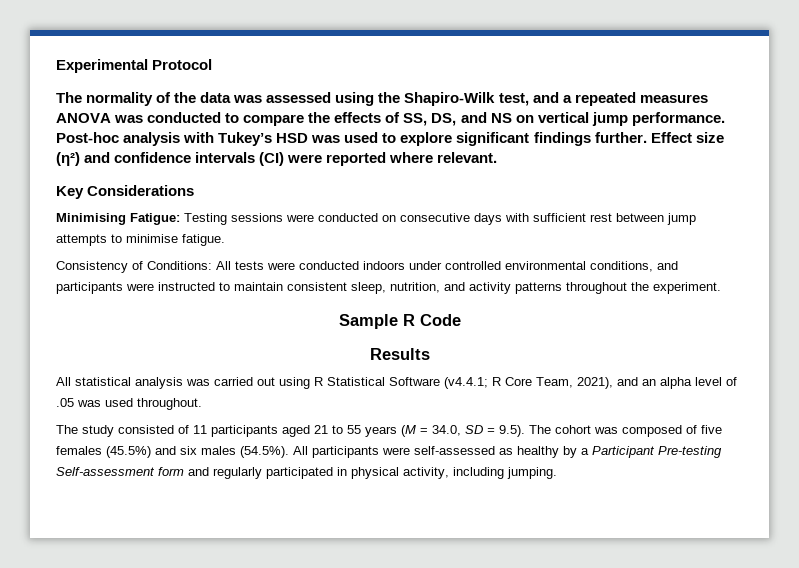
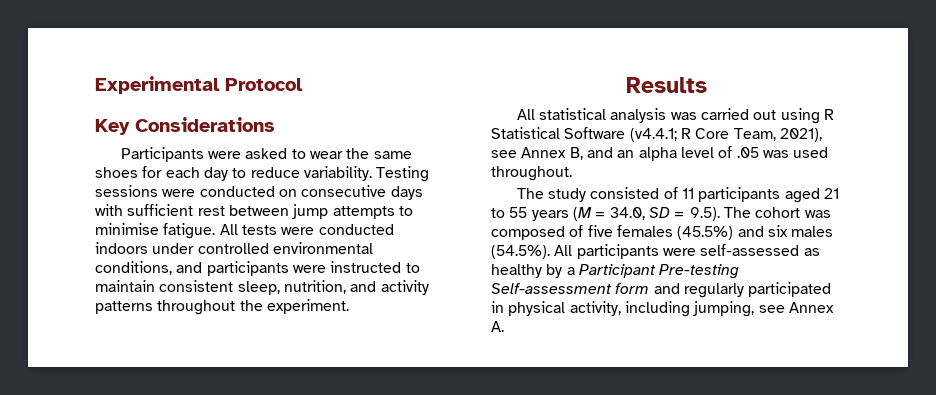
- The normality of the data was assessed using the Shapiro-Wilk test, and a repeated measures ANOVA was conducted to compare the effects of SS, DS, and NS on vertical jump performance. Post-hoc analysis with Tukey’s HSD was used to explore significant findings further. Effect size (η²) and confidence intervals (CI) were reported where relevant.
  Key Considerations
- Minimising Fatigue: Testing sessions were conducted on consecutive days with sufficient rest between jump attempts to minimise fatigue.
- Consistency of Conditions: All tests were conducted indoors under controlled environmental conditions, and participants were instructed to maintain consistent sleep, nutrition, and activity patterns throughout the experiment.
+ Participants were asked to wear the same shoes for each day to reduce variability. Testing sessions were conducted on consecutive days with sufficient rest between jump attempts to minimise fatigue. All tests were conducted indoors under controlled environmental conditions, and participants were instructed to maintain consistent sleep, nutrition, and activity patterns throughout the experiment.
- Sample R Code
- All statistical analysis was carried out using R Statistical Software (v4.4.1; R Core Team, 2021), and an alpha level of .05 was used throughout.
+ All statistical analysis was carried out using R Statistical Software (v4.4.1; R Core Team, 2021), see Annex B, and an alpha level of .05 was used throughout.
- The study consisted of 11 participants aged 21 to 55 years (M = 34.0, SD = 9.5). The cohort was composed of five females (45.5%) and six males (54.5%). All participants were self-assessed as healthy by a Participant Pre-testing Self-assessment form and regularly participated in physical activity, including jumping.
+ The study consisted of 11 participants aged 21 to 55 years (M = 34.0, SD = 9.5). The cohort was composed of five females (45.5%) and six males (54.5%). All participants were self-assessed as healthy by a Participant Pre-testing Self-assessment form and regularly participated in physical activity, including jumping, see Annex A.

